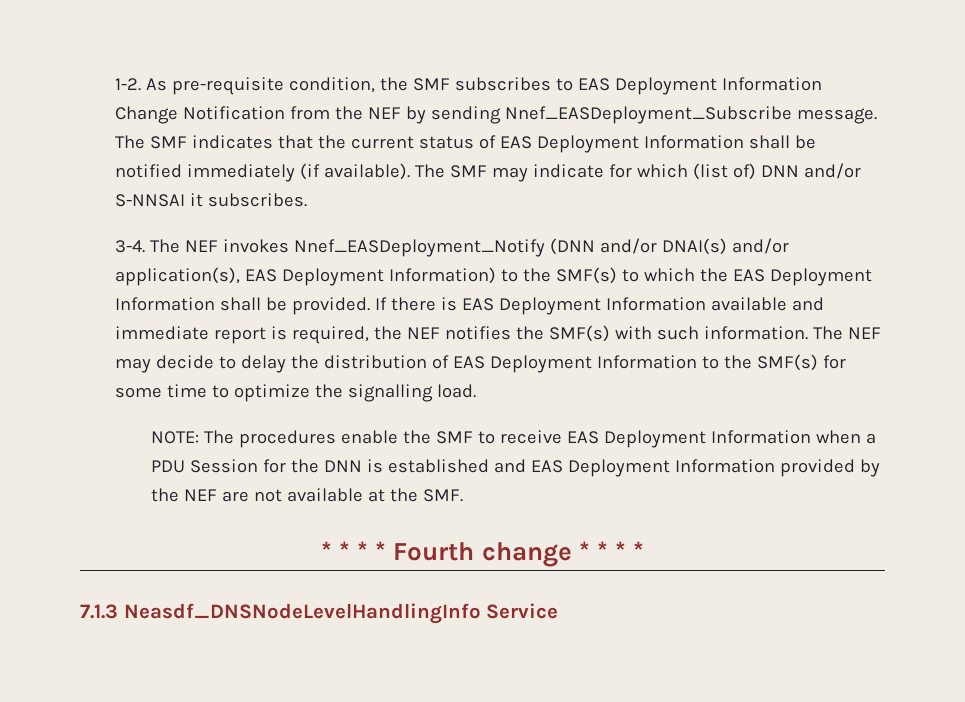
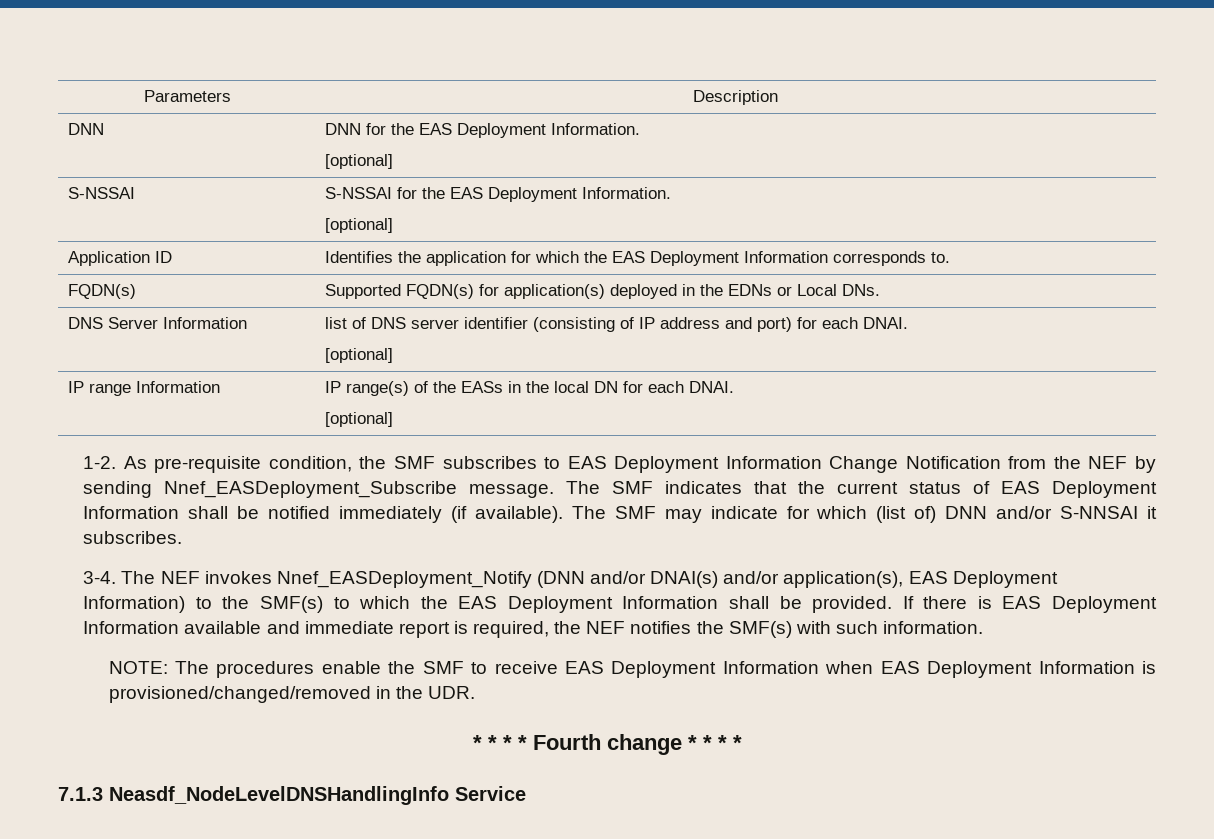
+ Parameters | Description
+ DNN | DNN for the EAS Deployment Information.
+ [optional]
+ S-NSSAI | S-NSSAI for the EAS Deployment Information.
+ [optional]
+ Application ID | Identifies the application for which the EAS Deployment Information corresponds to.
+ FQDN(s) | Supported FQDN(s) for application(s) deployed in the EDNs or Local DNs.
+ DNS Server Information | list of DNS server identifier (consisting of IP address and port) for each DNAI.
+ [optional]
+ IP range Information | IP range(s) of the EASs in the local DN for each DNAI.
+ [optional]
- The NEF may decide to delay the distribution of EAS Deployment Information to the SMF(s) for some time to optimize the signalling load.
- NOTE: The procedures enable the SMF to receive EAS Deployment Information when a PDU Session for the DNN is established and EAS Deployment Information provided by the NEF are not available at the SMF.
+ NOTE: The procedures enable the SMF to receive EAS Deployment Information when EAS Deployment Information is provisioned/changed/removed in the UDR.
- 7.1.3 Neasdf_DNSNodeLevelHandlingInfo Service
+ 7.1.3 Neasdf_NodeLevelDNSHandlingInfo Service

